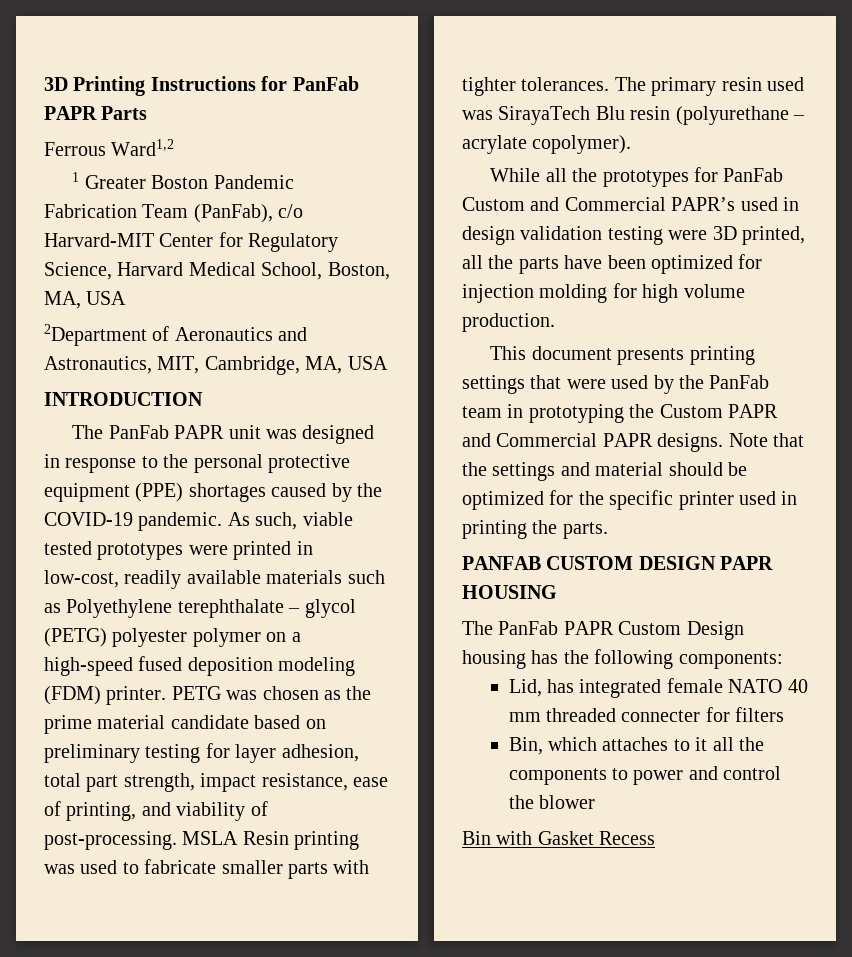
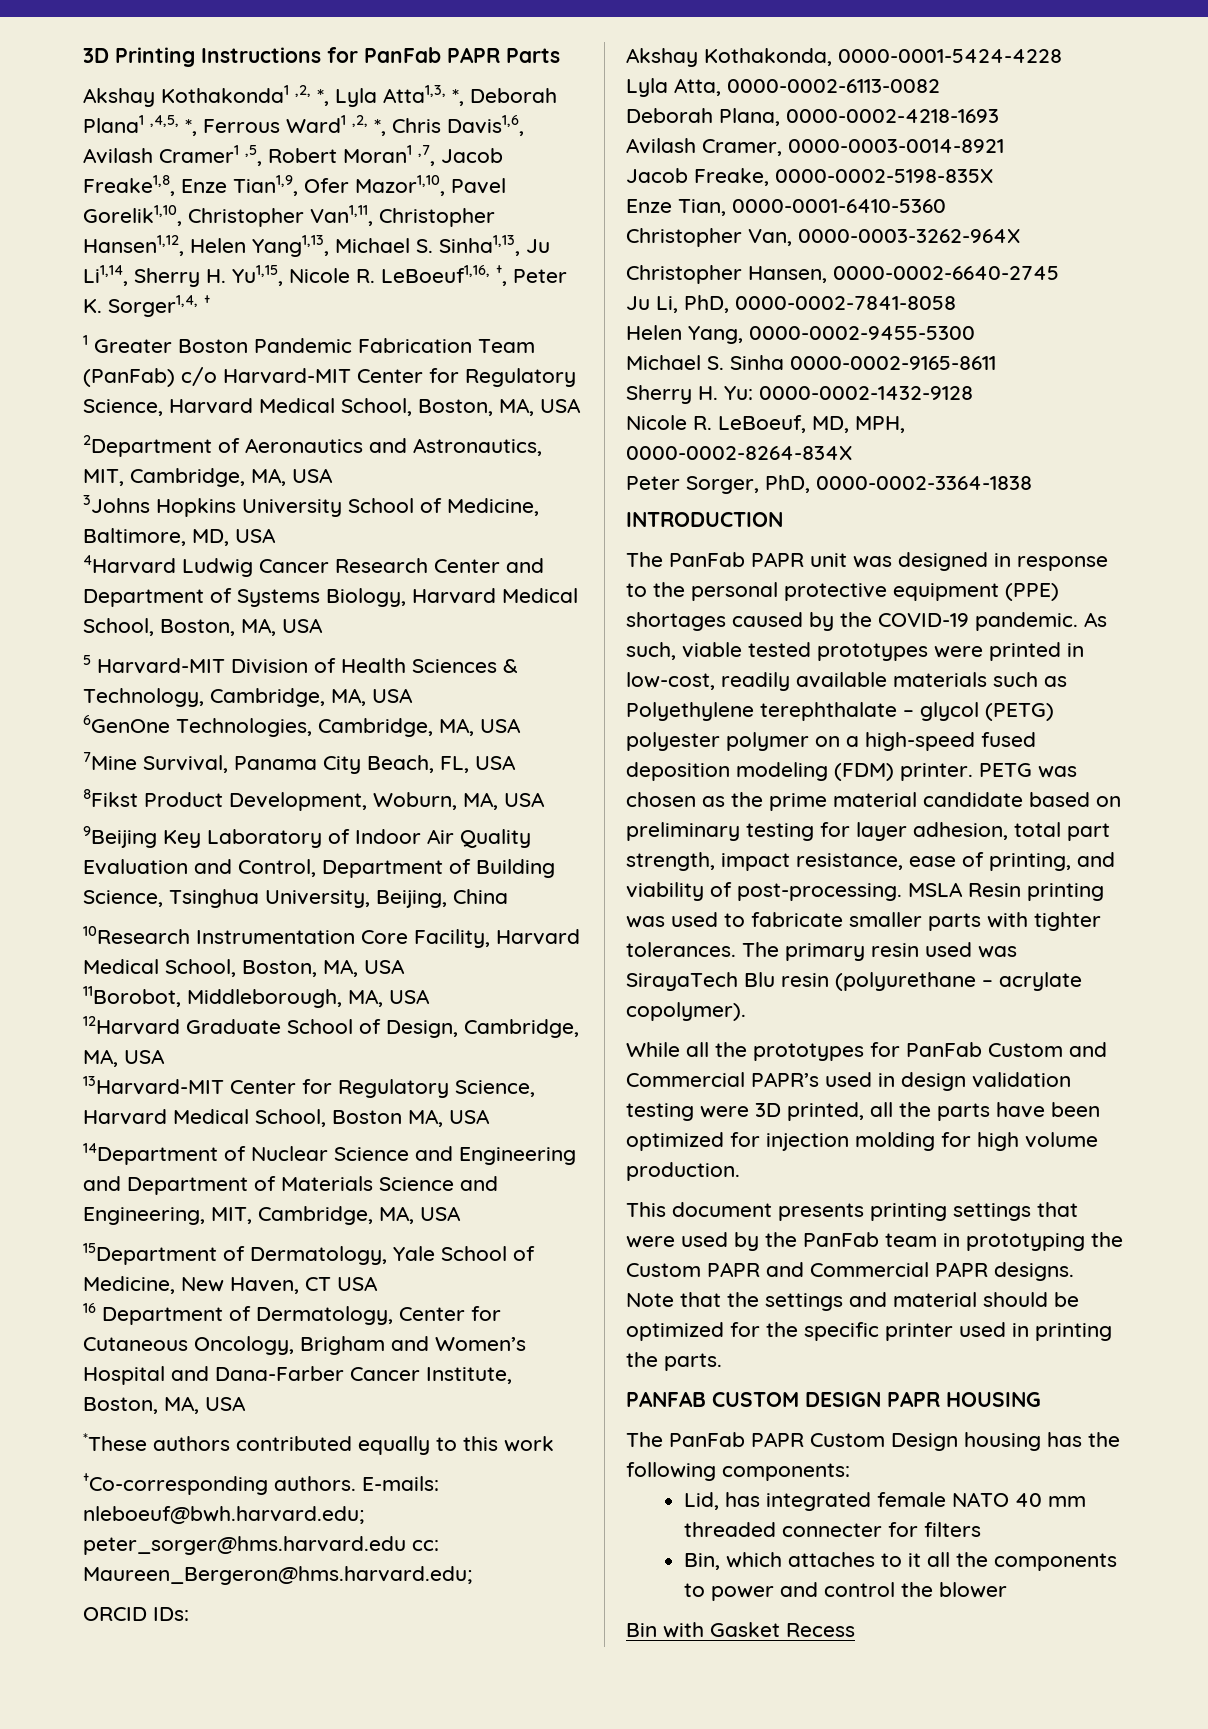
- Ferrous Ward1,2
+ Akshay Kothakonda1 ,2, *, Lyla Atta1,3, *, Deborah Plana1 ,4,5, *, Ferrous Ward1 ,2, *, Chris Davis1,6, Avilash Cramer1 ,5, Robert Moran1 ,7, Jacob Freake1,8, Enze Tian1,9, Ofer Mazor1,10, Pavel Gorelik1,10, Christopher Van1,11, Christopher Hansen1,12, Helen Yang1,13, Michael S. Sinha1,13, Ju Li1,14, Sherry H. Yu1,15, Nicole R. LeBoeuf1,16, †, Peter K. Sorger1,4, †
- 1 Greater Boston Pandemic Fabrication Team (PanFab), c/o Harvard-MIT Center for Regulatory Science, Harvard Medical School, Boston, MA, USA
+ 1 Greater Boston Pandemic Fabrication Team (PanFab) c/o Harvard-MIT Center for Regulatory Science, Harvard Medical School, Boston, MA, USA
+ 3Johns Hopkins University School of Medicine, Baltimore, MD, USA
+ 4Harvard Ludwig Cancer Research Center and Department of Systems Biology, Harvard Medical School, Boston, MA, USA
+ 5 Harvard-MIT Division of Health Sciences & Technology, Cambridge, MA, USA
+ 6GenOne Technologies, Cambridge, MA, USA
+ 7Mine Survival, Panama City Beach, FL, USA
+ 8Fikst Product Development, Woburn, MA, USA
+ 9Beijing Key Laboratory of Indoor Air Quality Evaluation and Control, Department of Building Science, Tsinghua University, Beijing, China
+ 10Research Instrumentation Core Facility, Harvard Medical School, Boston, MA, USA
+ 11Borobot, Middleborough, MA, USA
+ 12Harvard Graduate School of Design, Cambridge, MA, USA
+ 13Harvard-MIT Center for Regulatory Science, Harvard Medical School, Boston MA, USA
+ 14Department of Nuclear Science and Engineering and Department of Materials Science and Engineering, MIT, Cambridge, MA, USA
+ 15Department of Dermatology, Yale School of Medicine, New Haven, CT USA
+ 16 Department of Dermatology, Center for Cutaneous Oncology, Brigham and Women’s Hospital and Dana-Farber Cancer Institute, Boston, MA, USA
+ *These authors contributed equally to this work
+ †Co-corresponding authors. E-mails: nleboeuf@bwh.harvard.edu; peter_sorger@hms.harvard.edu cc: Maureen_Bergeron@hms.harvard.edu;
+ ORCID IDs:
+ Akshay Kothakonda, 0000-0001-5424-4228
+ Lyla Atta, 0000-0002-6113-0082
+ Deborah Plana, 0000-0002-4218-1693
+ Avilash Cramer, 0000-0003-0014-8921
+ Jacob Freake, 0000-0002-5198-835X
+ Enze Tian, 0000-0001-6410-5360
+ Christopher Van, 0000-0003-3262-964X
+ Christopher Hansen, 0000-0002-6640-2745
+ Ju Li, PhD, 0000-0002-7841-8058
+ Helen Yang, 0000-0002-9455-5300
+ Michael S. Sinha 0000-0002-9165-8611
+ Sherry H. Yu: 0000-0002-1432-9128
+ Nicole R. LeBoeuf, MD, MPH, 0000-0002-8264-834X
+ Peter Sorger, PhD, 0000-0002-3364-1838

